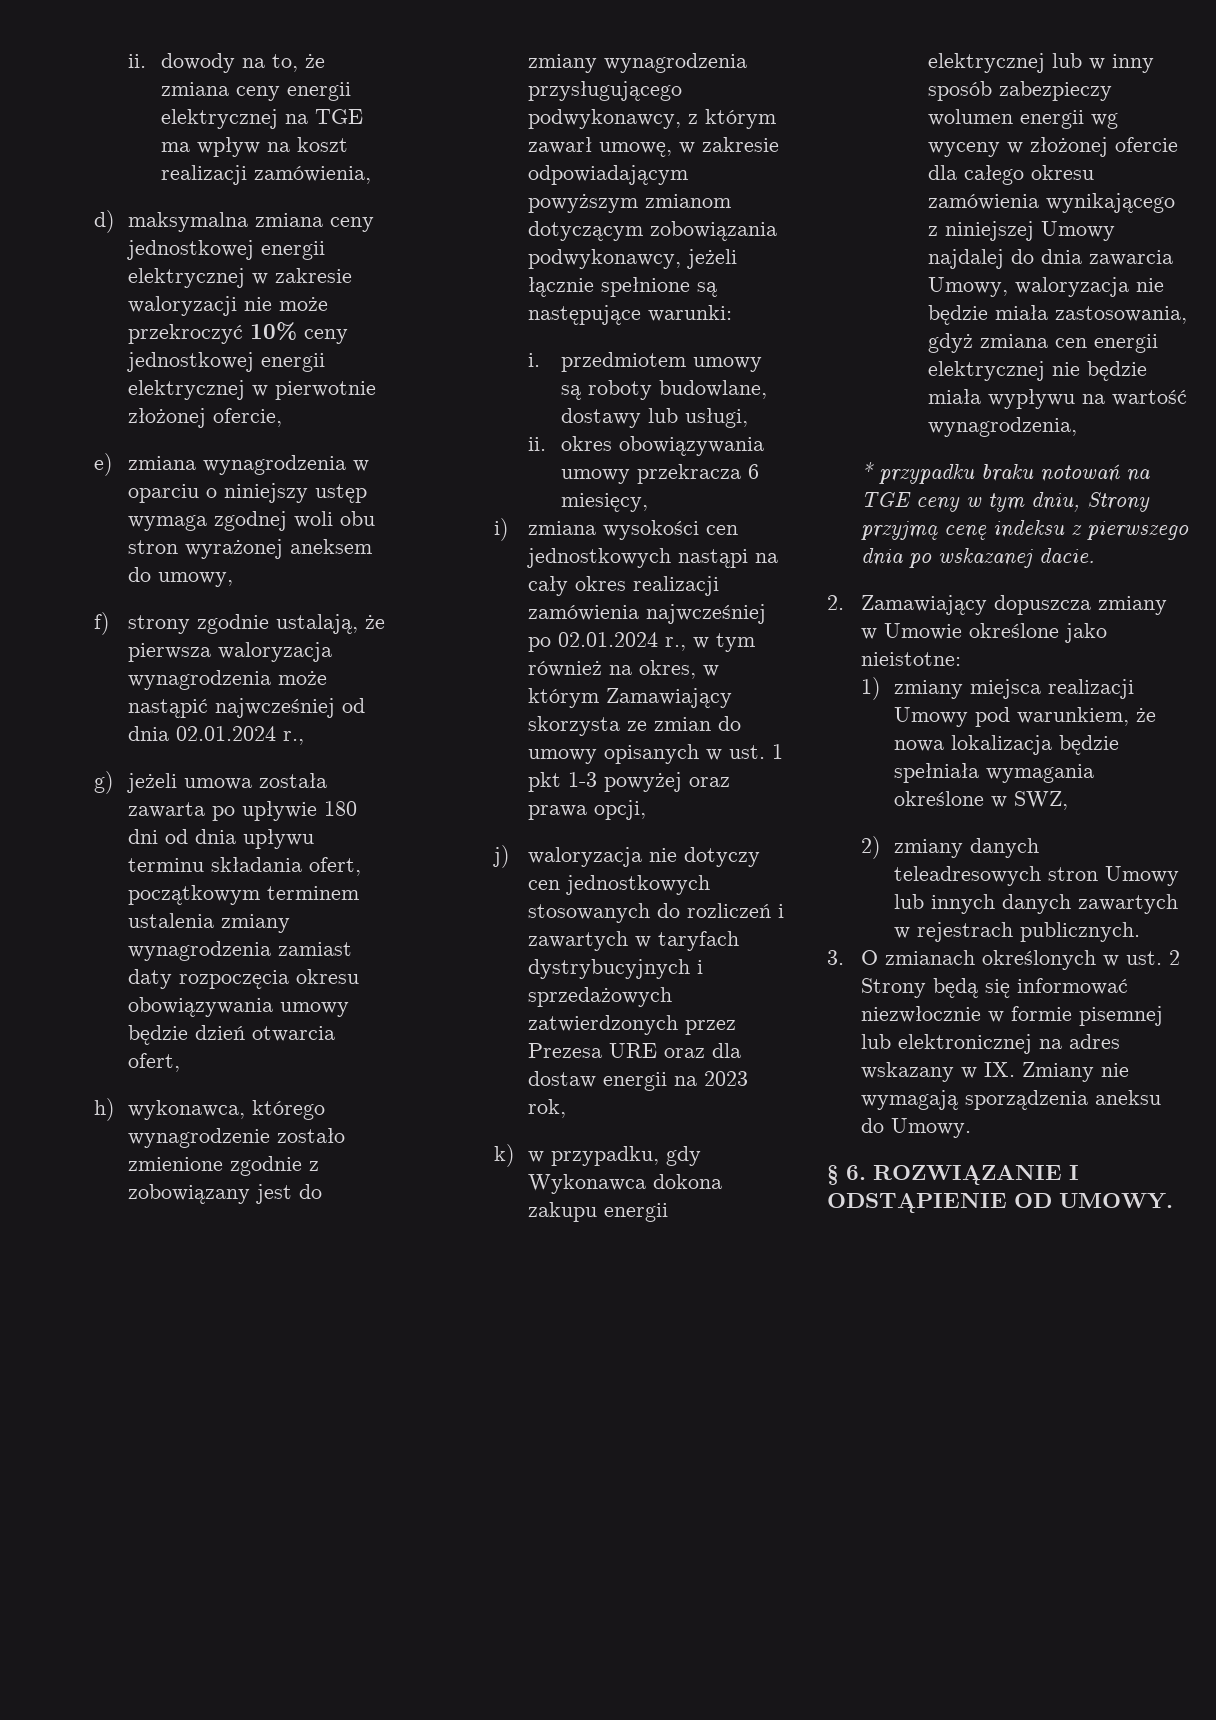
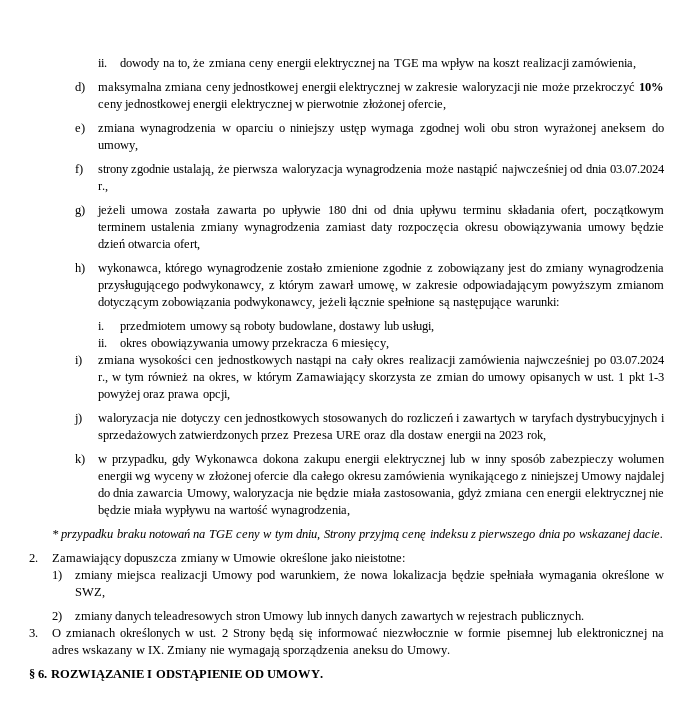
- f) strony zgodnie ustalają, że pierwsza waloryzacja wynagrodzenia może nastąpić najwcześniej od dnia 02.01.2024 r.,
+ f) strony zgodnie ustalają, że pierwsza waloryzacja wynagrodzenia może nastąpić najwcześniej od dnia 03.07.2024 r.,
- i) zmiana wysokości cen jednostkowych nastąpi na cały okres realizacji zamówienia najwcześniej po 02.01.2024 r., w tym również na okres, w którym Zamawiający skorzysta ze zmian do umowy opisanych w ust. 1 pkt 1-3 powyżej oraz prawa opcji,
+ i) zmiana wysokości cen jednostkowych nastąpi na cały okres realizacji zamówienia najwcześniej po 03.07.2024 r., w tym również na okres, w którym Zamawiający skorzysta ze zmian do umowy opisanych w ust. 1 pkt 1-3 powyżej oraz prawa opcji,

